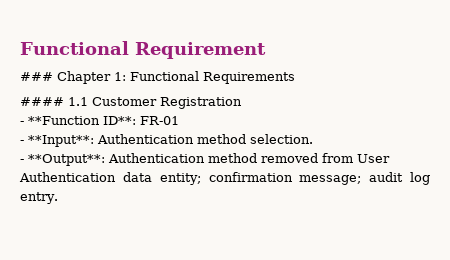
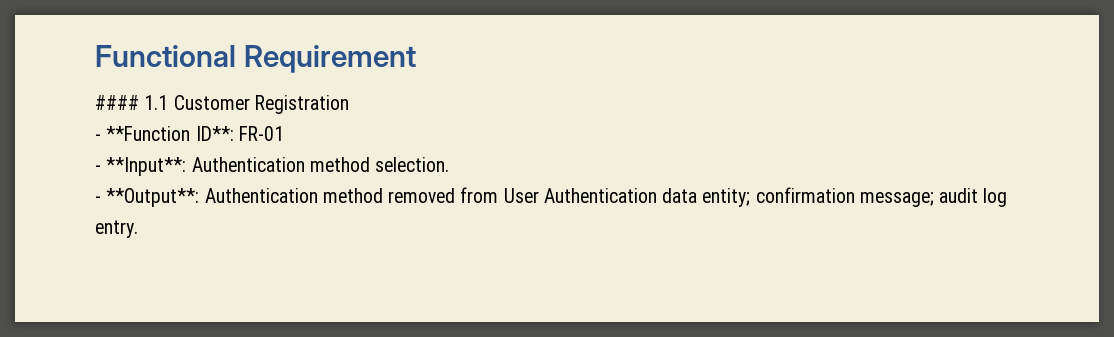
- ### Chapter 1: Functional Requirements

